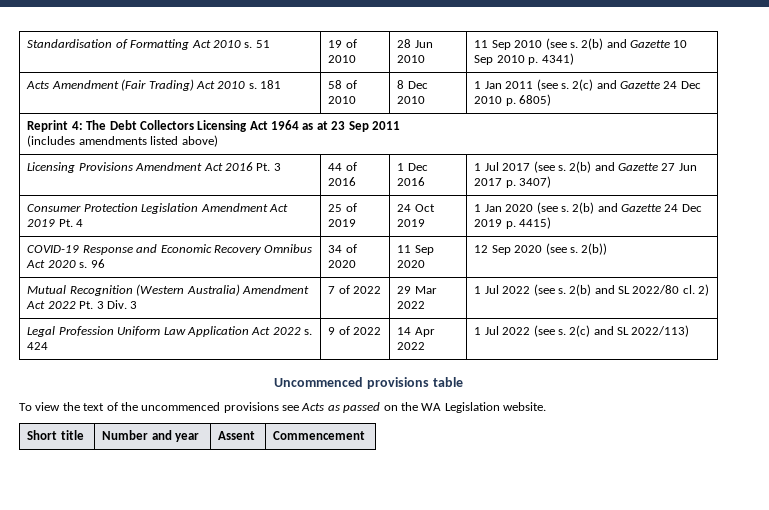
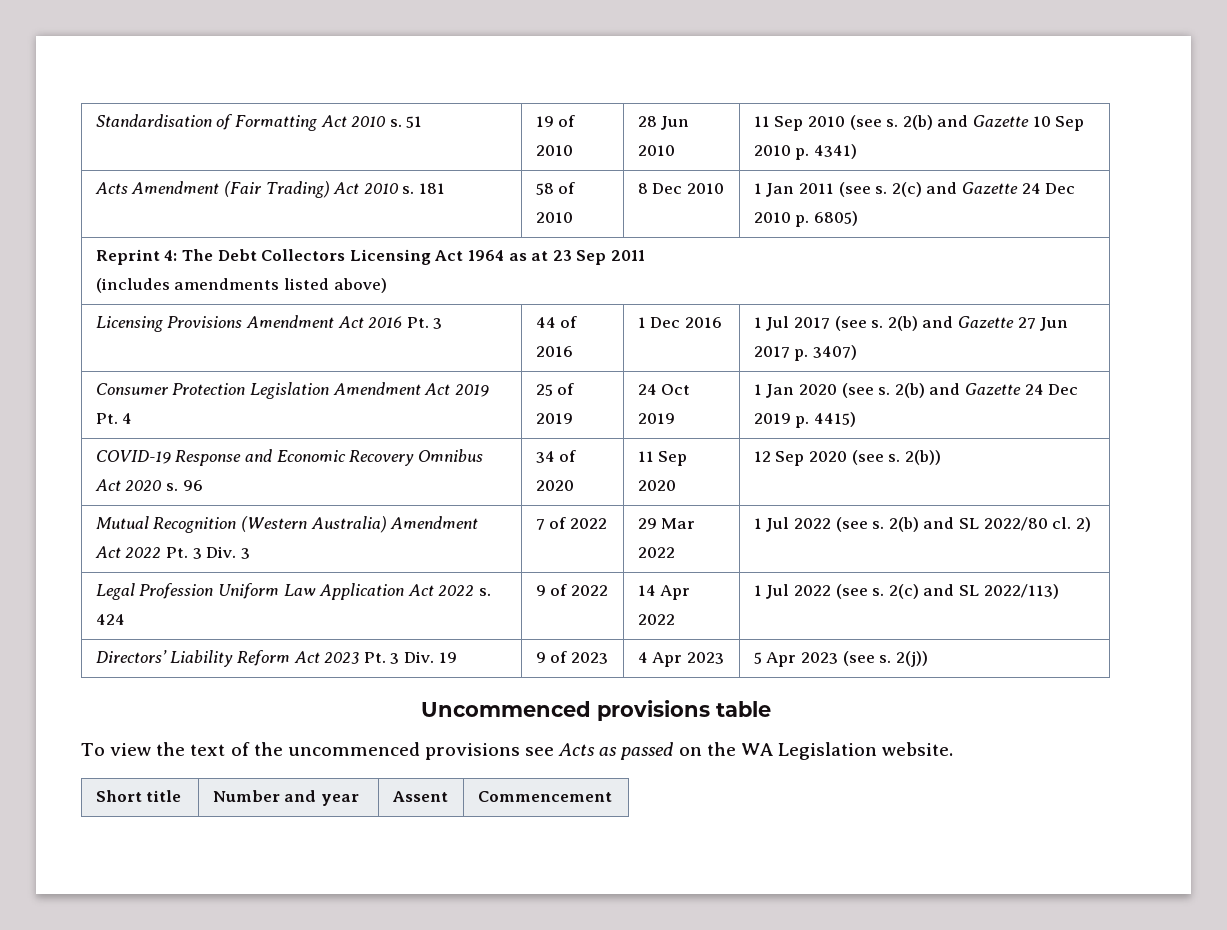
+ Directors’ Liability Reform Act 2023 Pt. 3 Div. 19 | 9 of 2023 | 4 Apr 2023 | 5 Apr 2023 (see s. 2(j))

